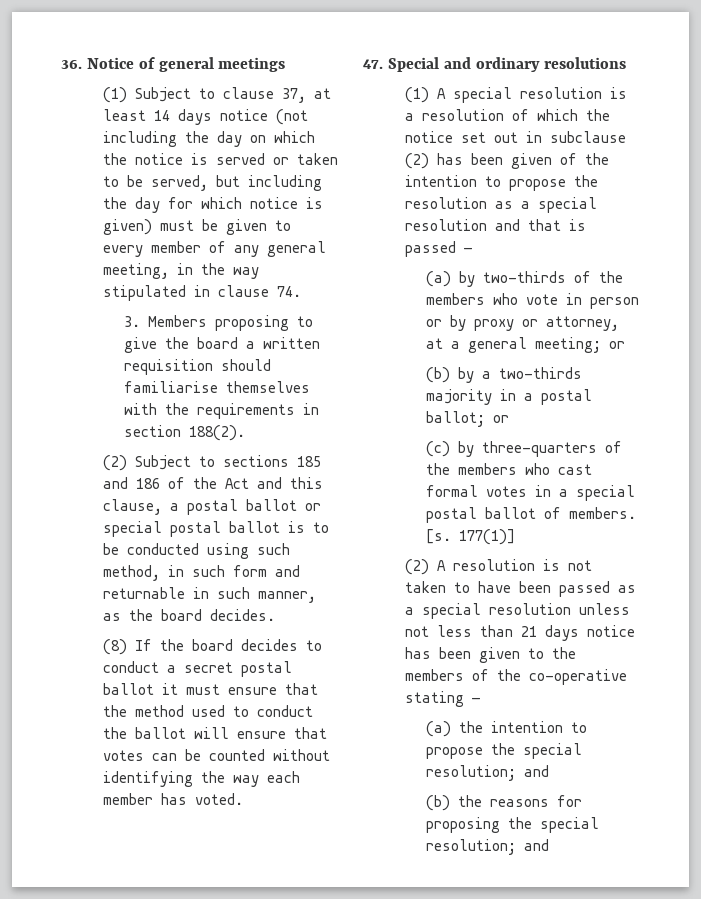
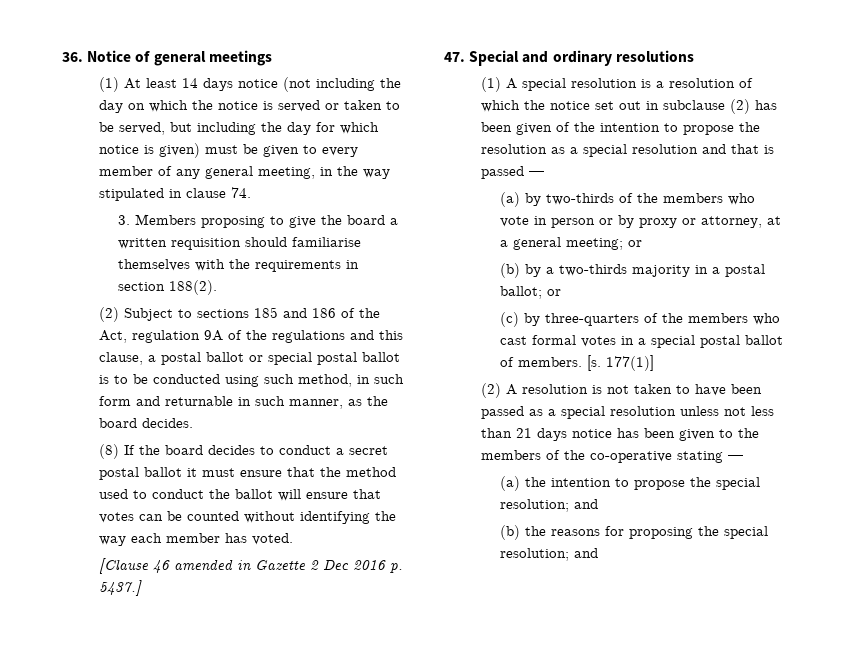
- (1) Subject to clause 37, at least 14 days notice (not including the day on which the notice is served or taken to be served, but including the day for which notice is given) must be given to every member of any general meeting, in the way stipulated in clause 74.
+ (1) At least 14 days notice (not including the day on which the notice is served or taken to be served, but including the day for which notice is given) must be given to every member of any general meeting, in the way stipulated in clause 74.
- (2) Subject to sections 185 and 186 of the Act and this clause, a postal ballot or special postal ballot is to be conducted using such method, in such form and returnable in such manner, as the board decides.
+ (2) Subject to sections 185 and 186 of the Act, regulation 9A of the regulations and this clause, a postal ballot or special postal ballot is to be conducted using such method, in such form and returnable in such manner, as the board decides.
+ [Clause 46 amended in Gazette 2 Dec 2016 p. 5437.]

